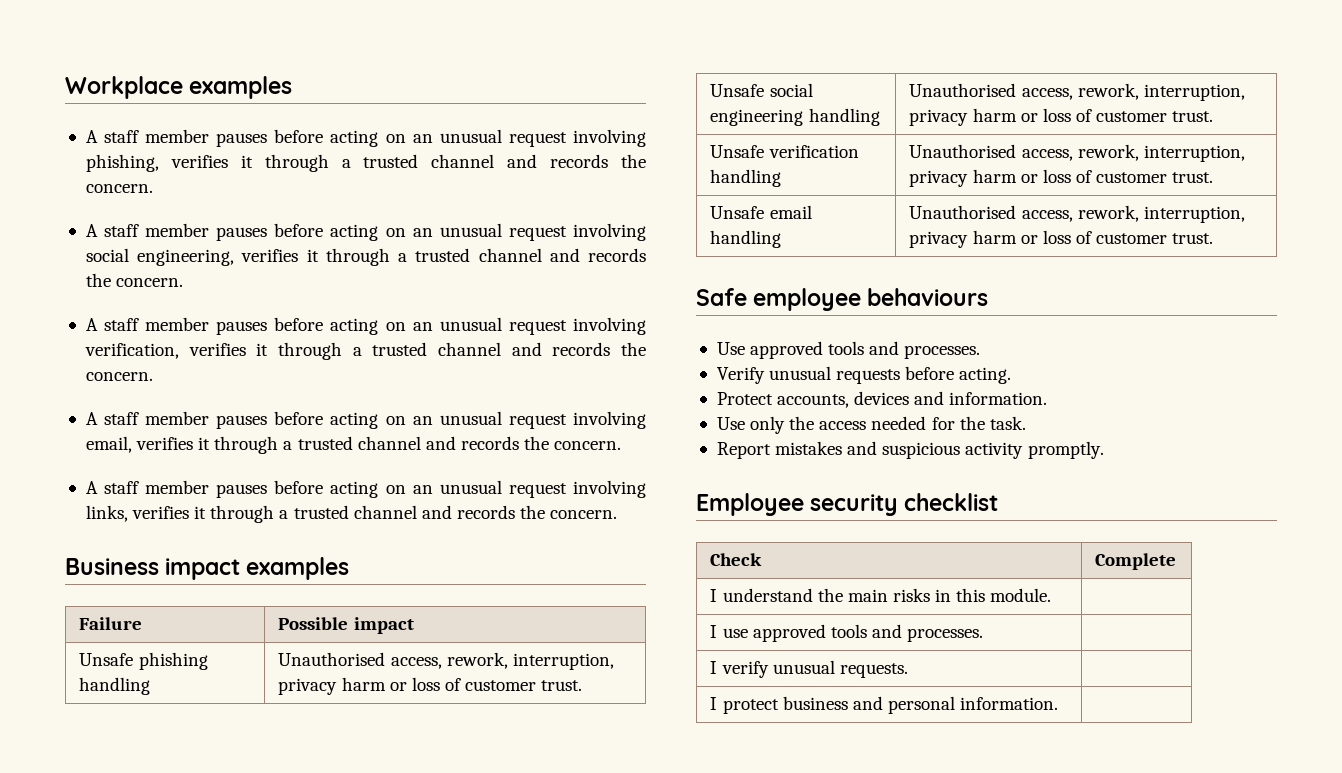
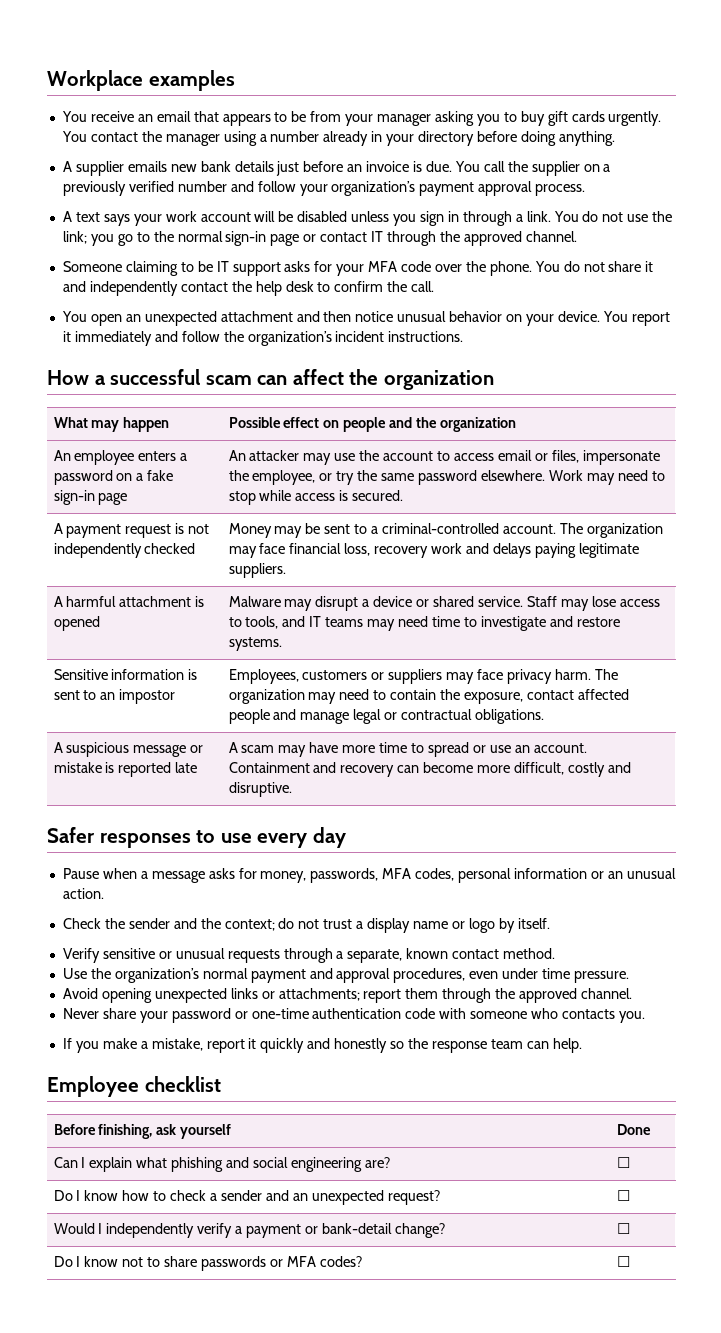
- A staff member pauses before acting on an unusual request involving phishing, verifies it through a trusted channel and records the concern.
- A staff member pauses before acting on an unusual request involving social engineering, verifies it through a trusted channel and records the concern.
- A staff member pauses before acting on an unusual request involving verification, verifies it through a trusted channel and records the concern.
- A staff member pauses before acting on an unusual request involving email, verifies it through a trusted channel and records the concern.
- A staff member pauses before acting on an unusual request involving links, verifies it through a trusted channel and records the concern.
- Business impact examples
- Failure | Possible impact
- Unsafe phishing handling | Unauthorised access, rework, interruption, privacy harm or loss of customer trust.
- Unsafe social engineering handling | Unauthorised access, rework, interruption, privacy harm or loss of customer trust.
- Unsafe verification handling | Unauthorised access, rework, interruption, privacy harm or loss of customer trust.
- Unsafe email handling | Unauthorised access, rework, interruption, privacy harm or loss of customer trust.
- Safe employee behaviours
- Use approved tools and processes.
- Verify unusual requests before acting.
- Protect accounts, devices and information.
- Use only the access needed for the task.
- Report mistakes and suspicious activity promptly.
- Employee security checklist
- Check | Complete
- I understand the main risks in this module. |
- I use approved tools and processes. |
- I verify unusual requests. |
- I protect business and personal information. |
+ You receive an email that appears to be from your manager asking you to buy gift cards urgently. You contact the manager using a number already in your directory before doing anything.
+ A supplier emails new bank details just before an invoice is due. You call the supplier on a previously verified number and follow your organization’s payment approval process.
+ A text says your work account will be disabled unless you sign in through a link. You do not use the link; you go to the normal sign-in page or contact IT through the approved channel.
+ Someone claiming to be IT support asks for your MFA code over the phone. You do not share it and independently contact the help desk to confirm the call.
+ You open an unexpected attachment and then notice unusual behavior on your device. You report it immediately and follow the organization’s incident instructions.
+ How a successful scam can affect the organization
+ What may happen | Possible effect on people and the organization
+ An employee enters a password on a fake sign-in page | An attacker may use the account to access email or files, impersonate the employee, or try the same password elsewhere. Work may need to stop while access is secured.
+ A payment request is not independently checked | Money may be sent to a criminal-controlled account. The organization may face financial loss, recovery work and delays paying legitimate suppliers.
+ A harmful attachment is opened | Malware may disrupt a device or shared service. Staff may lose access to tools, and IT teams may need time to investigate and restore systems.
+ Sensitive information is sent to an impostor | Employees, customers or suppliers may face privacy harm. The organization may need to contain the exposure, contact affected people and manage legal or contractual obligations.
+ A suspicious message or mistake is reported late | A scam may have more time to spread or use an account. Containment and recovery can become more difficult, costly and disruptive.
+ Safer responses to use every day
+ Pause when a message asks for money, passwords, MFA codes, personal information or an unusual action.
+ Check the sender and the context; do not trust a display name or logo by itself.
+ Verify sensitive or unusual requests through a separate, known contact method.
+ Use the organization’s normal payment and approval procedures, even under time pressure.
+ Avoid opening unexpected links or attachments; report them through the approved channel.
+ Never share your password or one-time authentication code with someone who contacts you.
+ If you make a mistake, report it quickly and honestly so the response team can help.
+ Employee checklist
+ Before finishing, ask yourself | Done
+ Can I explain what phishing and social engineering are? | ☐
+ Do I know how to check a sender and an unexpected request? | ☐
+ Would I independently verify a payment or bank-detail change? | ☐
+ Do I know not to share passwords or MFA codes? | ☐

